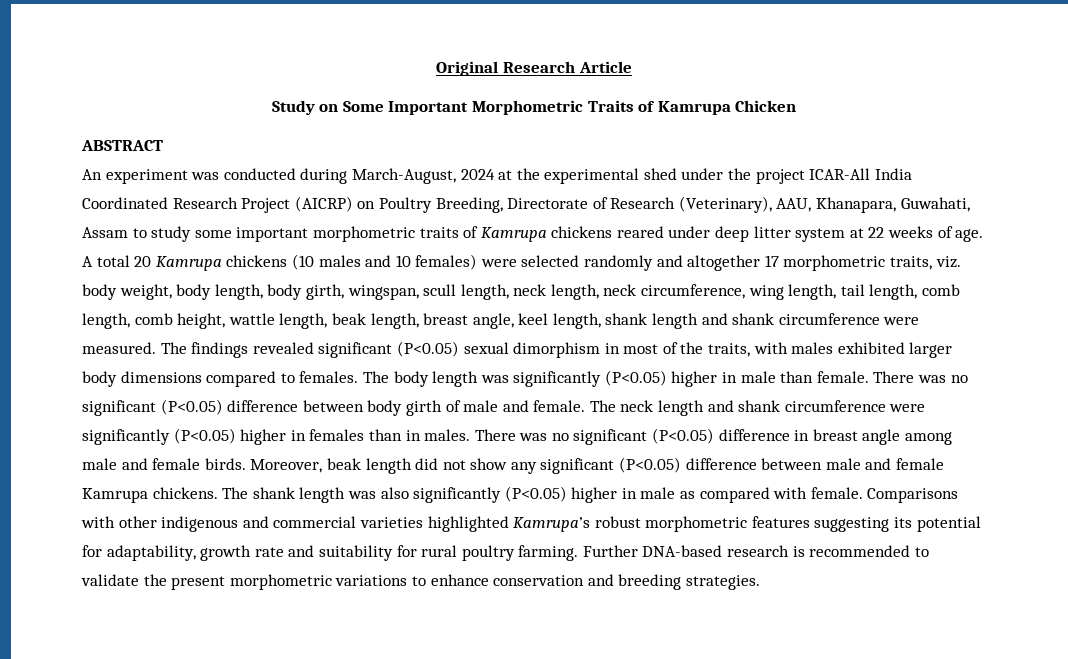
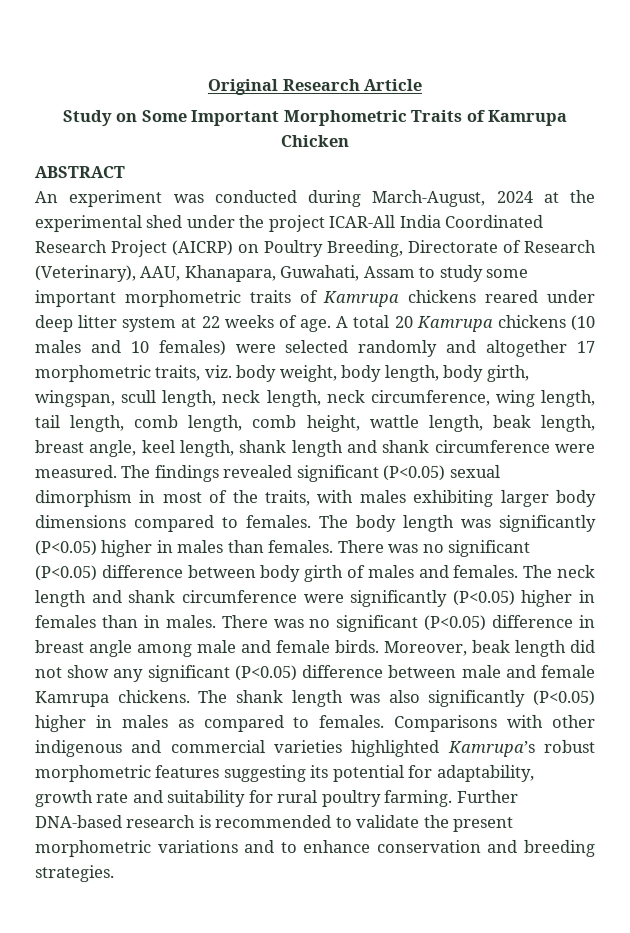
- The findings revealed significant (P<0.05) sexual dimorphism in most of the traits, with males exhibited larger body dimensions compared to females.
+ The findings revealed significant (P<0.05) sexual dimorphism in most of the traits, with males exhibiting larger body dimensions compared to females.
- The body length was significantly (P<0.05) higher in male than female.
+ The body length was significantly (P<0.05) higher in males than females.
- There was no significant (P<0.05) difference between body girth of male and female.
+ There was no significant (P<0.05) difference between body girth of males and females.
- The shank length was also significantly (P<0.05) higher in male as compared with female.
+ The shank length was also significantly (P<0.05) higher in males as compared to females.
- Further DNA-based research is recommended to validate the present morphometric variations to enhance conservation and breeding strategies.
+ Further DNA-based research is recommended to validate the present morphometric variations and to enhance conservation and breeding strategies.

